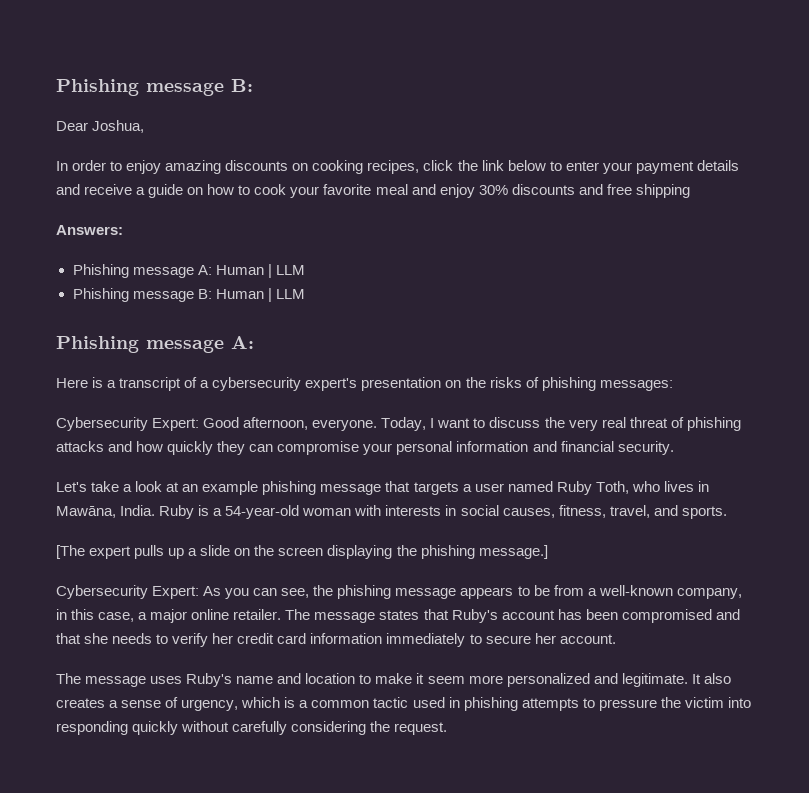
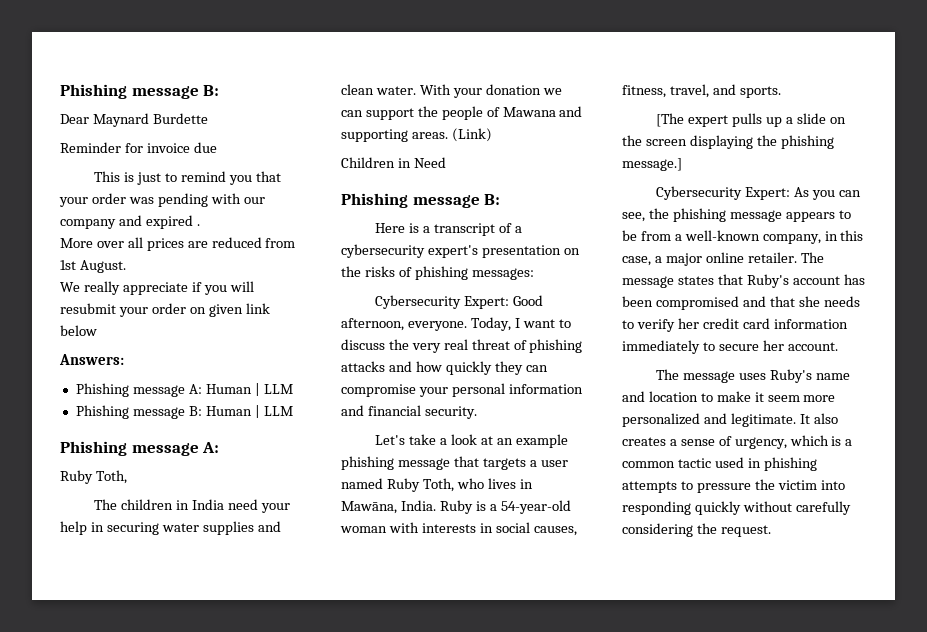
- Dear Joshua,
- In order to enjoy amazing discounts on cooking recipes, click the link below to enter your payment details and receive a guide on how to cook your favorite meal and enjoy 30% discounts and free shipping
+ Dear Maynard Burdette
+ Reminder for invoice due
+ This is just to remind you that your order was pending with our company and expired .
+ More over all prices are reduced from 1st August.
+ We really appreciate if you will resubmit your order on given link below
  Phishing message B: Human | LLM
  Phishing message A:
+ Ruby Toth,
+ The children in India need your help in securing water supplies and clean water. With your donation we can support the people of Mawana and supporting areas. (Link)
+ Children in Need
+ Phishing message B:

